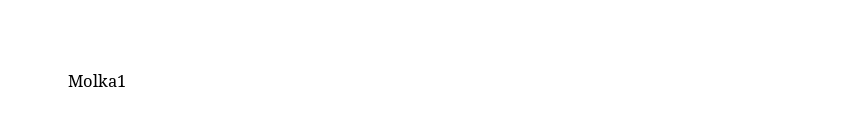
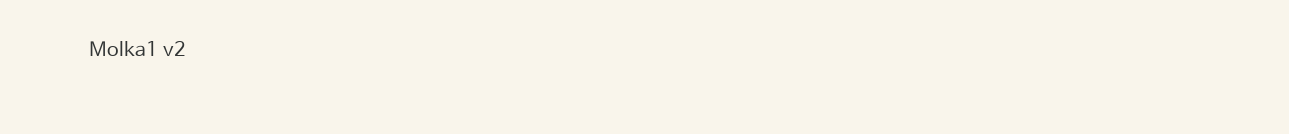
- Molka1
+ Molka1 v2

